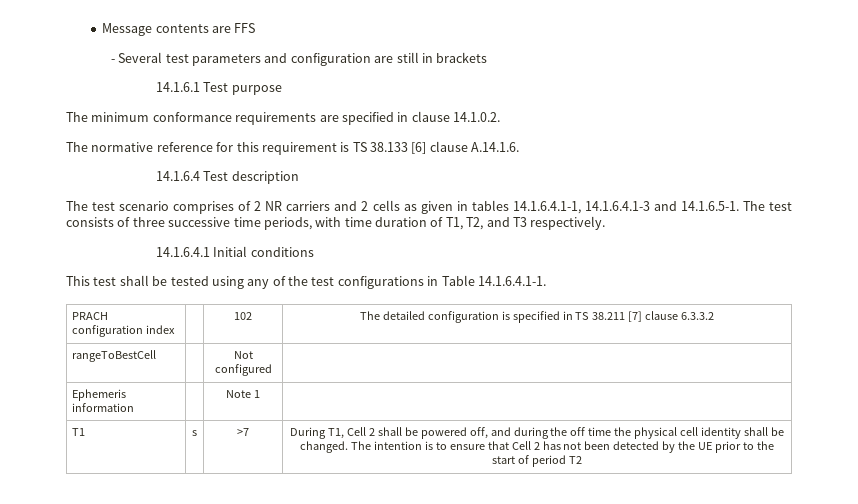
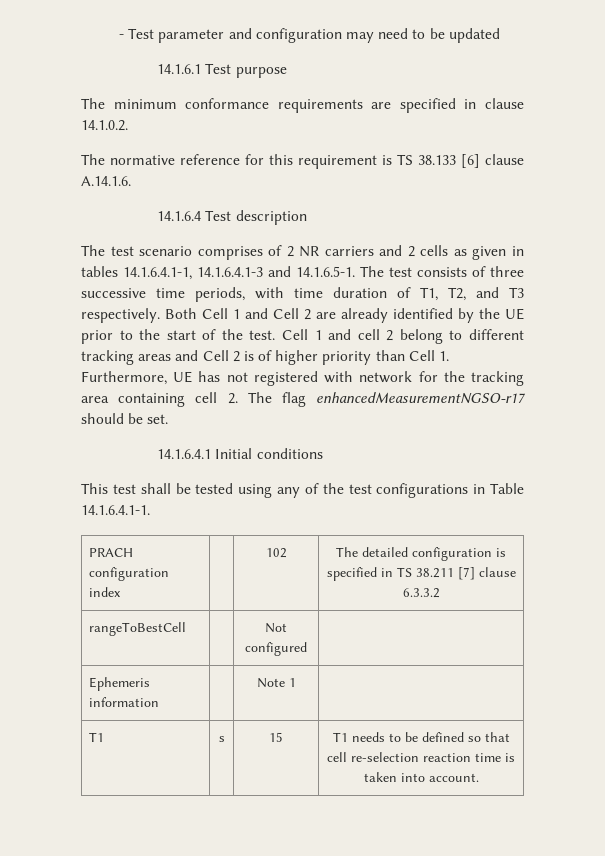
- Message contents are FFS
- - Several test parameters and configuration are still in brackets
+ - Test parameter and configuration may need to be updated
+ Both Cell 1 and Cell 2 are already identified by the UE prior to the start of the test. Cell 1 and cell 2 belong to different tracking areas and Cell 2 is of higher priority than Cell 1. Furthermore, UE has not registered with network for the tracking area containing cell 2. The flag enhancedMeasurementNGSO-r17 should be set.
- >7 | During T1, Cell 2 shall be powered off, and during the off time the physical cell identity shall be changed. The intention is to ensure that Cell 2 has not been detected by the UE prior to the start of period T2
+ 15 | T1 needs to be defined so that cell re-selection reaction time is taken into account.

